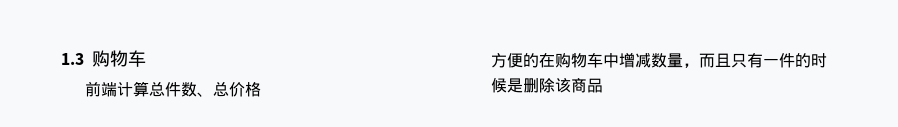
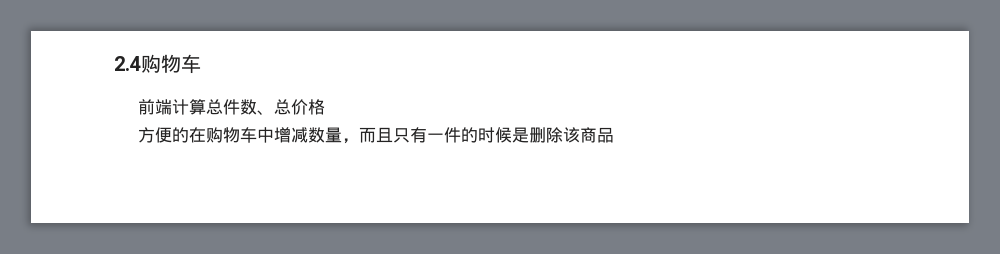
- 1.3购物车
+ 2.4购物车

